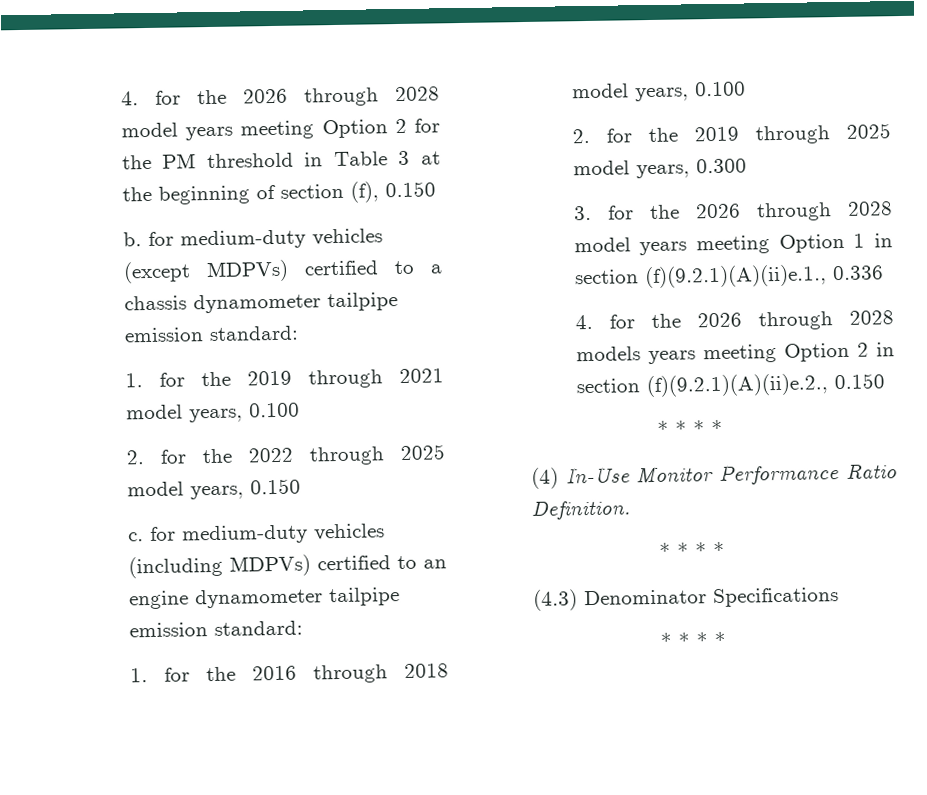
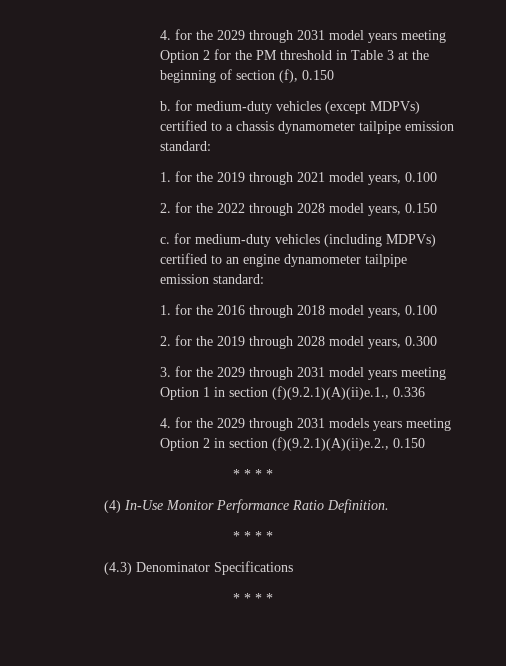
- 4. for the 2026 through 2028 model years meeting Option 2 for the PM threshold in Table 3 at the beginning of section (f), 0.150
+ 4. for the 2029 through 2031 model years meeting Option 2 for the PM threshold in Table 3 at the beginning of section (f), 0.150
- 2. for the 2022 through 2025 model years, 0.150
+ 2. for the 2022 through 2028 model years, 0.150
- 2. for the 2019 through 2025 model years, 0.300
+ 2. for the 2019 through 2028 model years, 0.300
- 3. for the 2026 through 2028 model years meeting Option 1 in section (f)(9.2.1)(A)(ii)e.1., 0.336
+ 3. for the 2029 through 2031 model years meeting Option 1 in section (f)(9.2.1)(A)(ii)e.1., 0.336
- 4. for the 2026 through 2028 models years meeting Option 2 in section (f)(9.2.1)(A)(ii)e.2., 0.150
+ 4. for the 2029 through 2031 models years meeting Option 2 in section (f)(9.2.1)(A)(ii)e.2., 0.150

